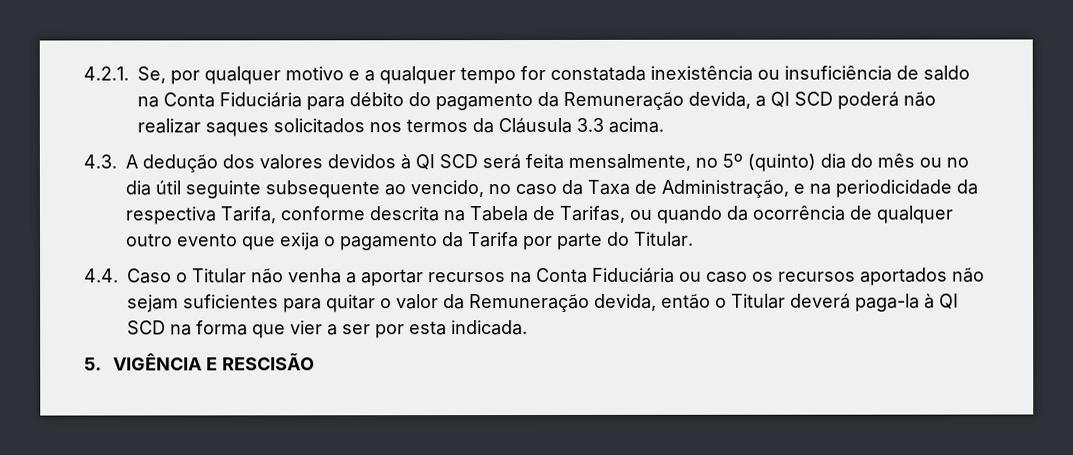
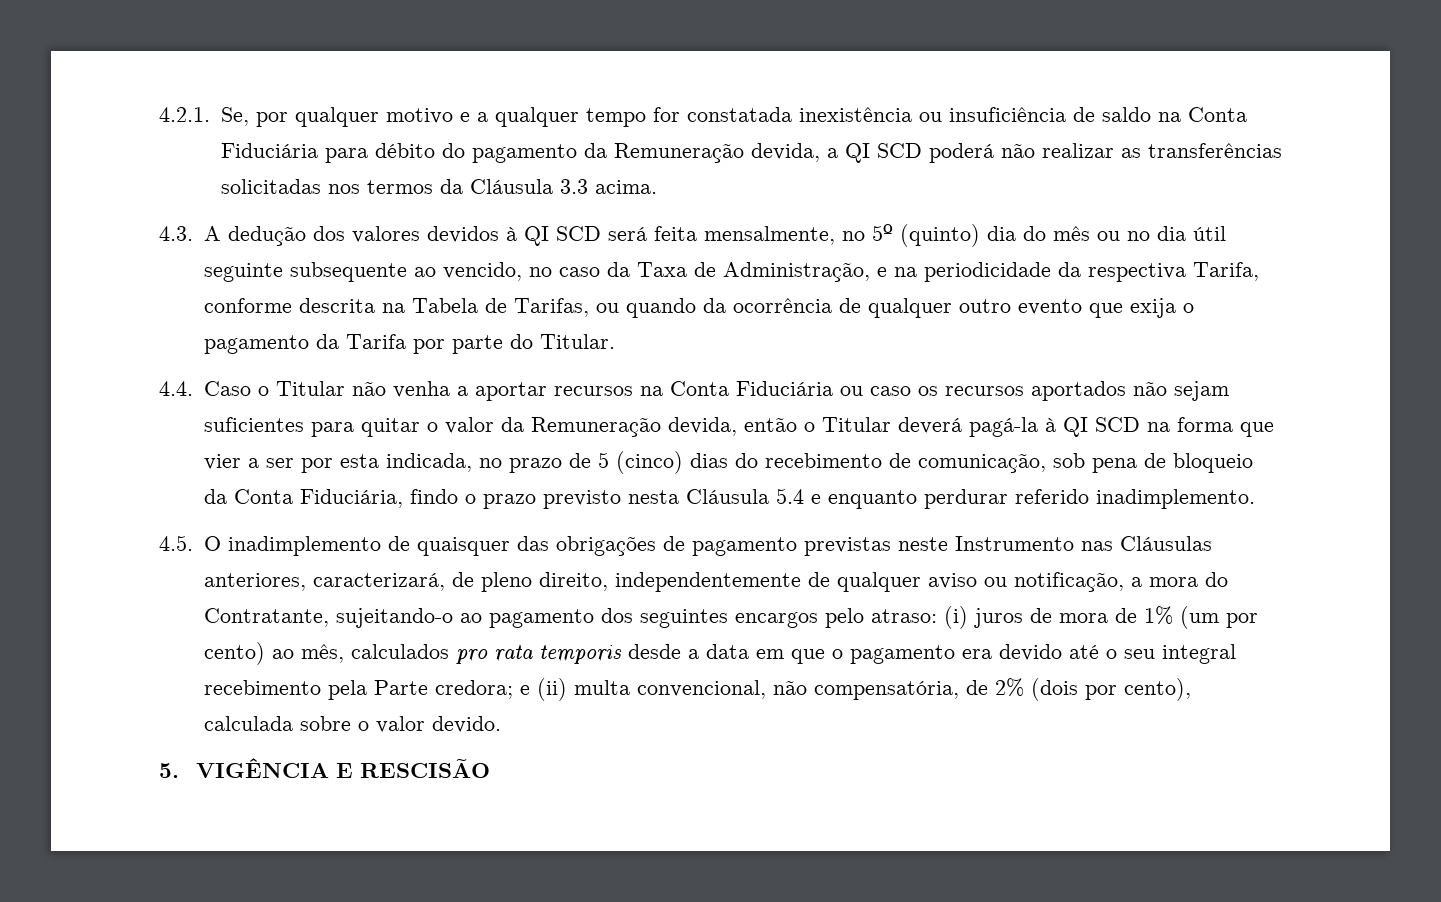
- 4.2.1. Se, por qualquer motivo e a qualquer tempo for constatada inexistência ou insuficiência de saldo na Conta Fiduciária para débito do pagamento da Remuneração devida, a QI SCD poderá não realizar saques solicitados nos termos da Cláusula 3.3 acima.
+ 4.2.1. Se, por qualquer motivo e a qualquer tempo for constatada inexistência ou insuficiência de saldo na Conta Fiduciária para débito do pagamento da Remuneração devida, a QI SCD poderá não realizar as transferências solicitadas nos termos da Cláusula 3.3 acima.
- 4.4. Caso o Titular não venha a aportar recursos na Conta Fiduciária ou caso os recursos aportados não sejam suficientes para quitar o valor da Remuneração devida, então o Titular deverá paga-la à QI SCD na forma que vier a ser por esta indicada.
+ 4.4. Caso o Titular não venha a aportar recursos na Conta Fiduciária ou caso os recursos aportados não sejam suficientes para quitar o valor da Remuneração devida, então o Titular deverá pagá-la à QI SCD na forma que vier a ser por esta indicada, no prazo de 5 (cinco) dias do recebimento de comunicação, sob pena de bloqueio da Conta Fiduciária, findo o prazo previsto nesta Cláusula 5.4 e enquanto perdurar referido inadimplemento.
+ 4.5. O inadimplemento de quaisquer das obrigações de pagamento previstas neste Instrumento nas Cláusulas anteriores, caracterizará, de pleno direito, independentemente de qualquer aviso ou notificação, a mora do Contratante, sujeitando-o ao pagamento dos seguintes encargos pelo atraso: (i) juros de mora de 1% (um por cento) ao mês, calculados pro rata temporis desde a data em que o pagamento era devido até o seu integral recebimento pela Parte credora; e (ii) multa convencional, não compensatória, de 2% (dois por cento), calculada sobre o valor devido.

